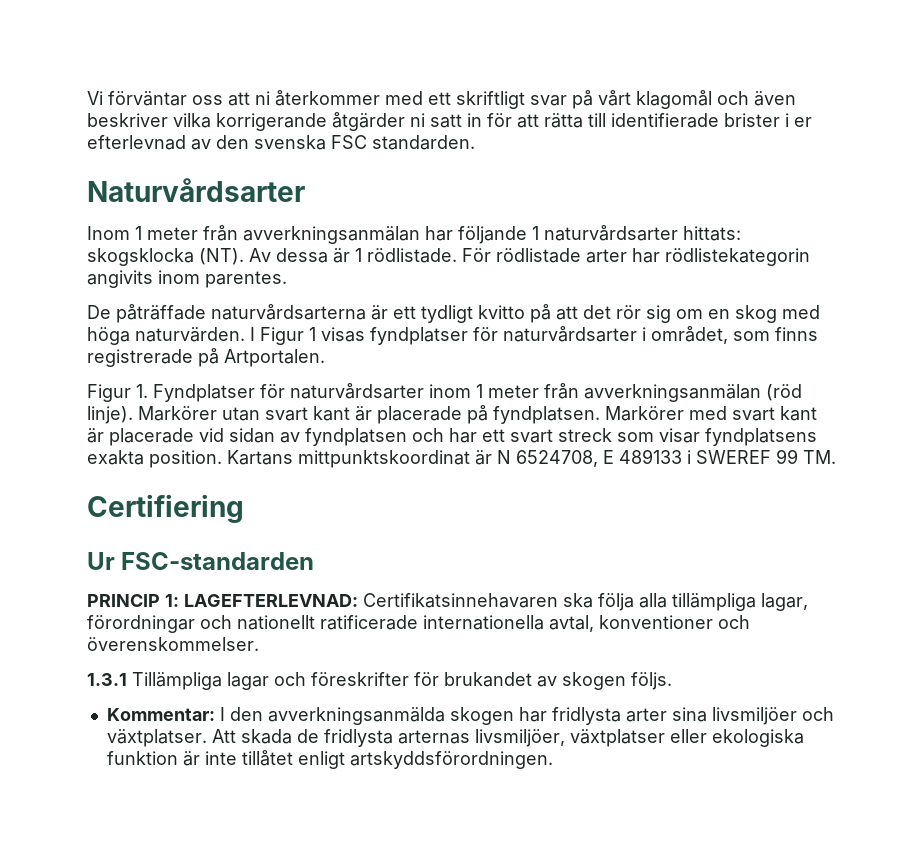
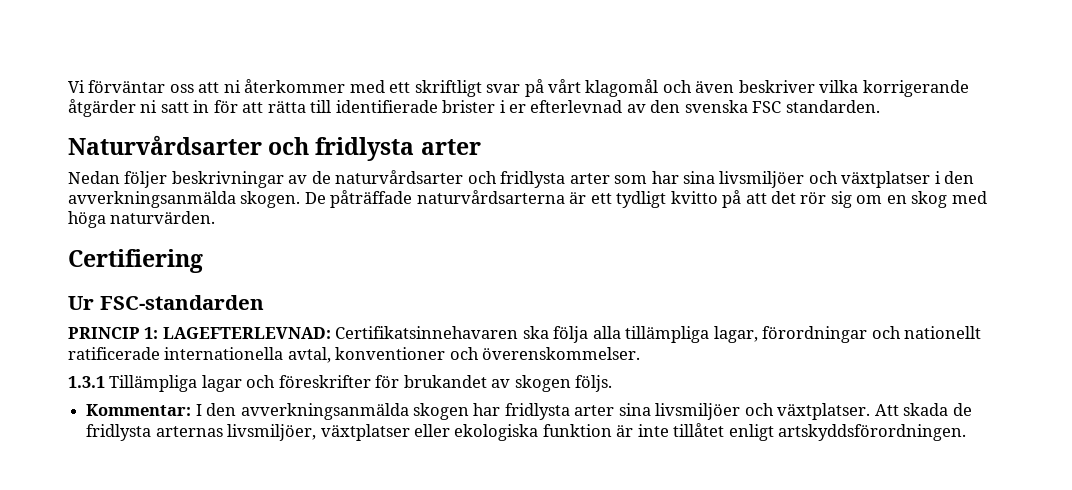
- Naturvårdsarter
- Inom 1 meter från avverkningsanmälan har följande 1 naturvårdsarter hittats: skogsklocka (NT). Av dessa är 1 rödlistade. För rödlistade arter har rödlistekategorin angivits inom parentes.
- De påträffade naturvårdsarterna är ett tydligt kvitto på att det rör sig om en skog med höga naturvärden. I Figur 1 visas fyndplatser för naturvårdsarter i området, som finns registrerade på Artportalen.
- Figur 1. Fyndplatser för naturvårdsarter inom 1 meter från avverkningsanmälan (röd linje). Markörer utan svart kant är placerade på fyndplatsen. Markörer med svart kant är placerade vid sidan av fyndplatsen och har ett svart streck som visar fyndplatsens exakta position. Kartans mittpunktskoordinat är N 6524708, E 489133 i SWEREF 99 TM.
+ Naturvårdsarter och fridlysta arter
+ Nedan följer beskrivningar av de naturvårdsarter och fridlysta arter som har sina livsmiljöer och växtplatser i den avverkningsanmälda skogen. De påträffade naturvårdsarterna är ett tydligt kvitto på att det rör sig om en skog med höga naturvärden.

